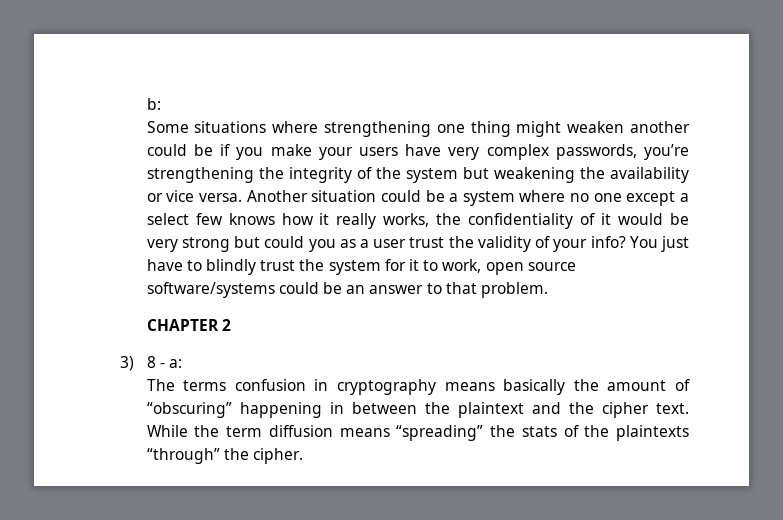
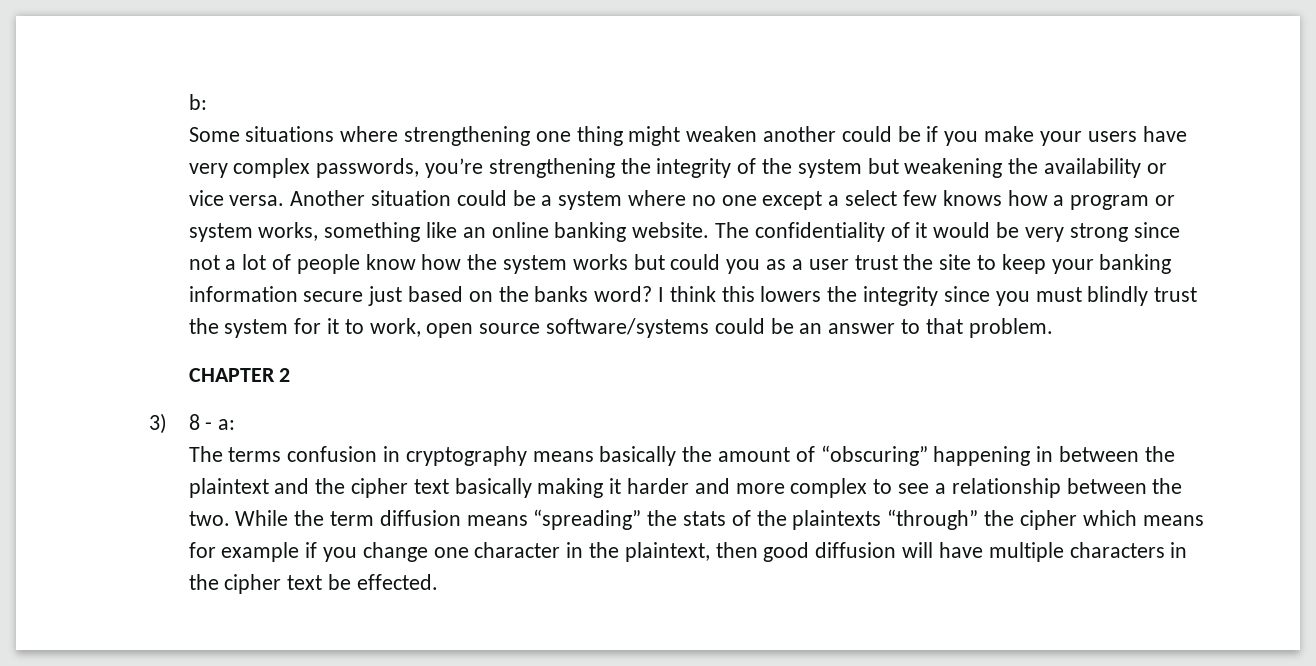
- Another situation could be a system where no one except a select few knows how it really works, the confidentiality of it would be very strong but could you as a user trust the validity of your info? You just have to blindly trust the system for it to work, open source software/systems could be an answer to that problem.
+ Another situation could be a system where no one except a select few knows how a program or system works, something like an online banking website. The confidentiality of it would be very strong since not a lot of people know how the system works but could you as a user trust the site to keep your banking information secure just based on the banks word? I think this lowers the integrity since you must blindly trust the system for it to work, open source software/systems could be an answer to that problem.
- The terms confusion in cryptography means basically the amount of “obscuring” happening in between the plaintext and the cipher text.
+ The terms confusion in cryptography means basically the amount of “obscuring” happening in between the plaintext and the cipher text basically making it harder and more complex to see a relationship between the two.
- While the term diffusion means “spreading” the stats of the plaintexts “through” the cipher.
+ While the term diffusion means “spreading” the stats of the plaintexts “through” the cipher which means for example if you change one character in the plaintext, then good diffusion will have multiple characters in the cipher text be effected.

